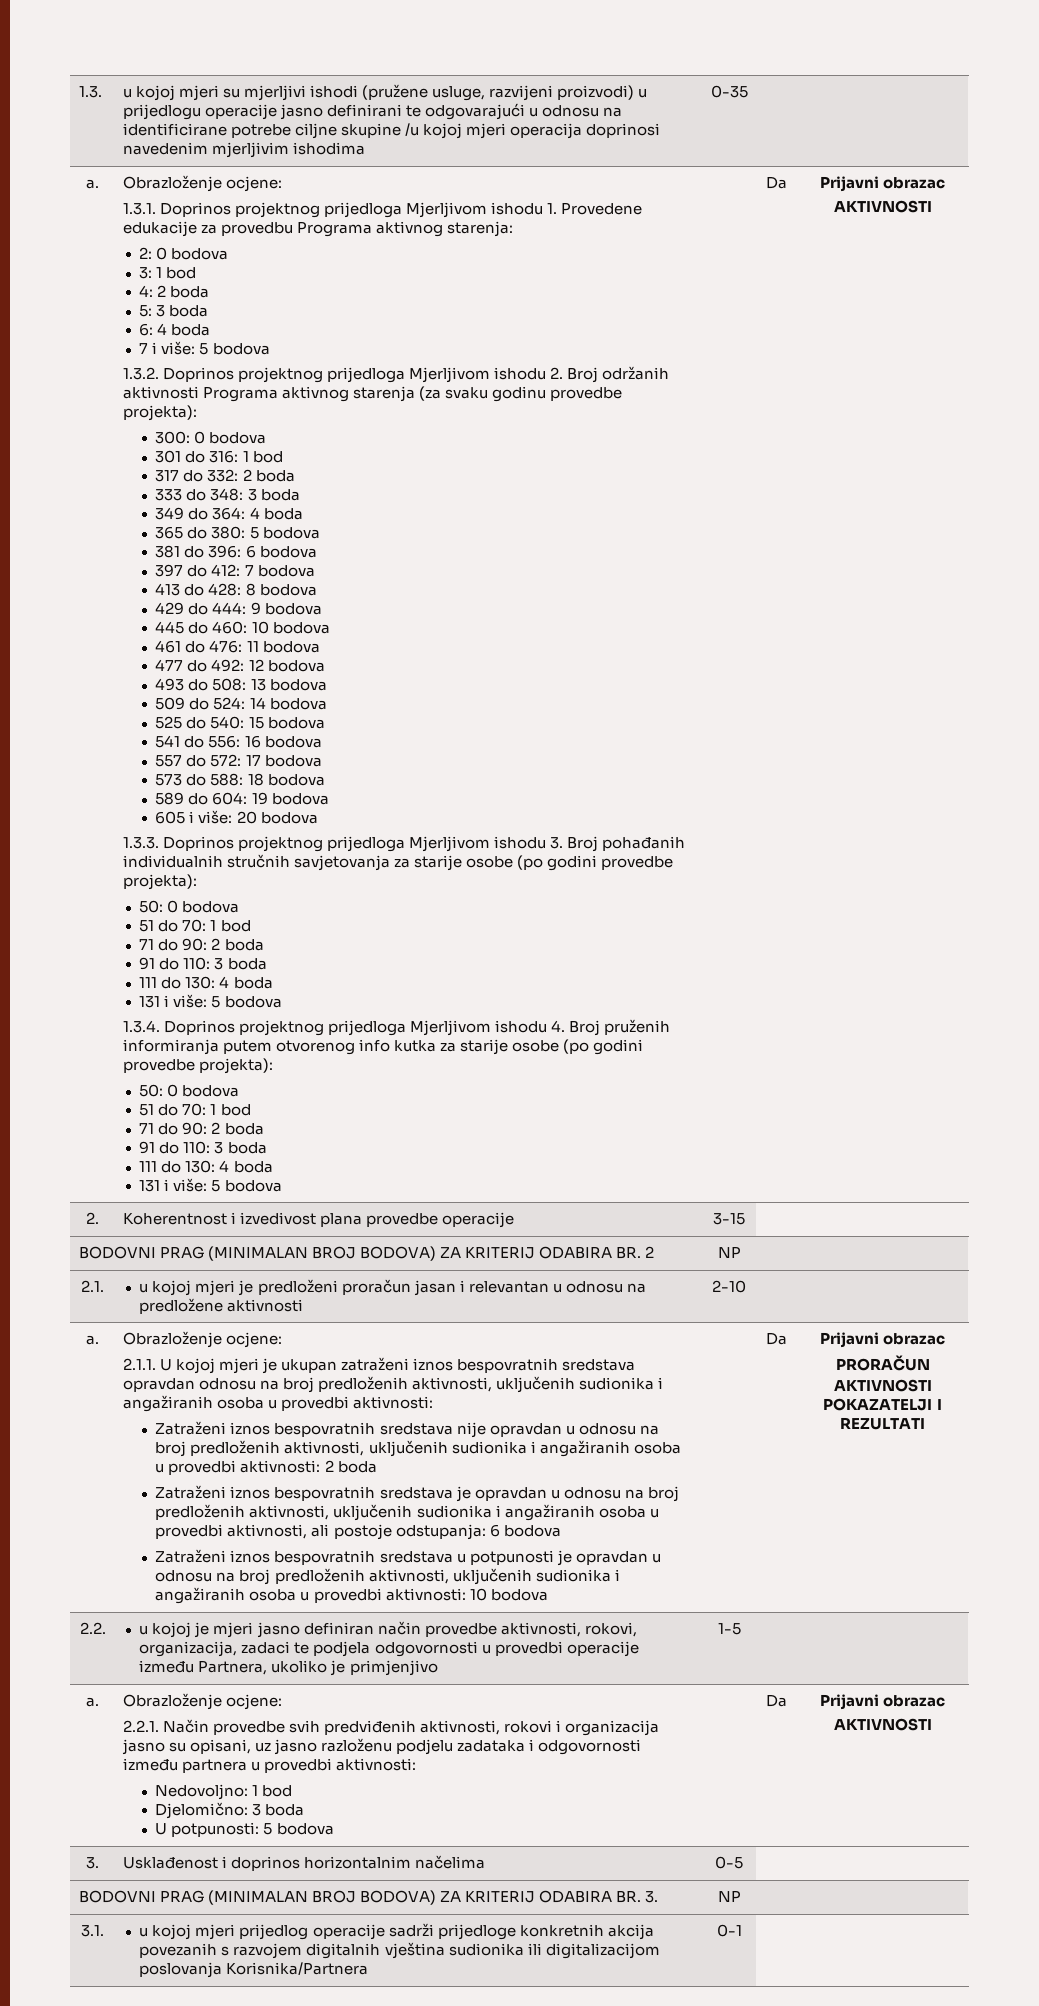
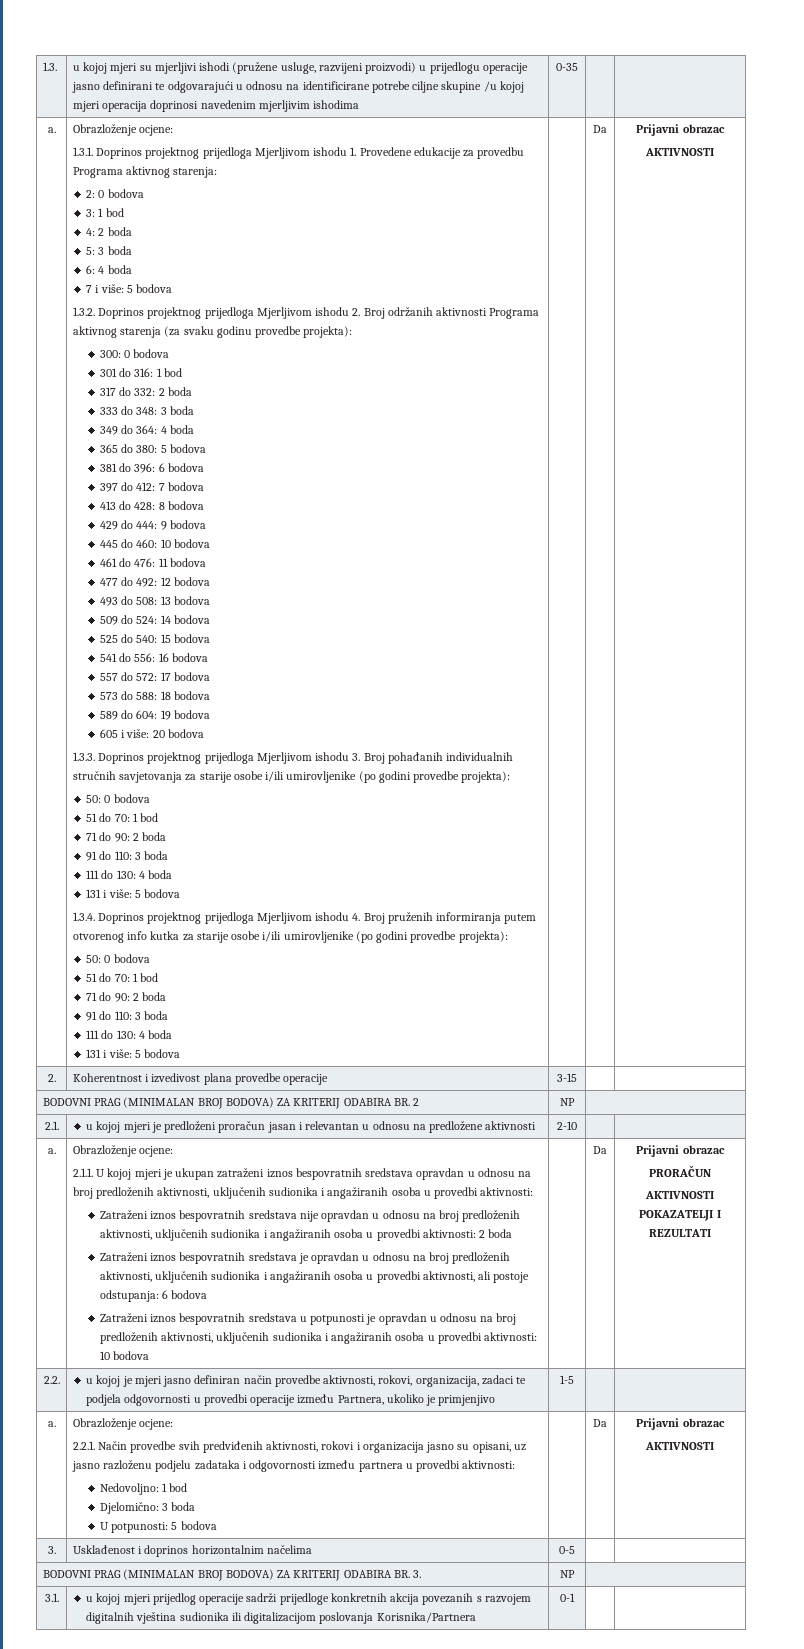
- 1.3.3. Doprinos projektnog prijedloga Mjerljivom ishodu 3. Broj pohađanih individualnih stručnih savjetovanja za starije osobe (po godini provedbe projekta):
+ 1.3.3. Doprinos projektnog prijedloga Mjerljivom ishodu 3. Broj pohađanih individualnih stručnih savjetovanja za starije osobe i/ili umirovljenike (po godini provedbe projekta):
- 1.3.4. Doprinos projektnog prijedloga Mjerljivom ishodu 4. Broj pruženih informiranja putem otvorenog info kutka za starije osobe (po godini provedbe projekta):
+ 1.3.4. Doprinos projektnog prijedloga Mjerljivom ishodu 4. Broj pruženih informiranja putem otvorenog info kutka za starije osobe i/ili umirovljenike (po godini provedbe projekta):
- 2.1.1. U kojoj mjeri je ukupan zatraženi iznos bespovratnih sredstava opravdan odnosu na broj predloženih aktivnosti, uključenih sudionika i angažiranih osoba u provedbi aktivnosti:
+ 2.1.1. U kojoj mjeri je ukupan zatraženi iznos bespovratnih sredstava opravdan u odnosu na broj predloženih aktivnosti, uključenih sudionika i angažiranih osoba u provedbi aktivnosti:

